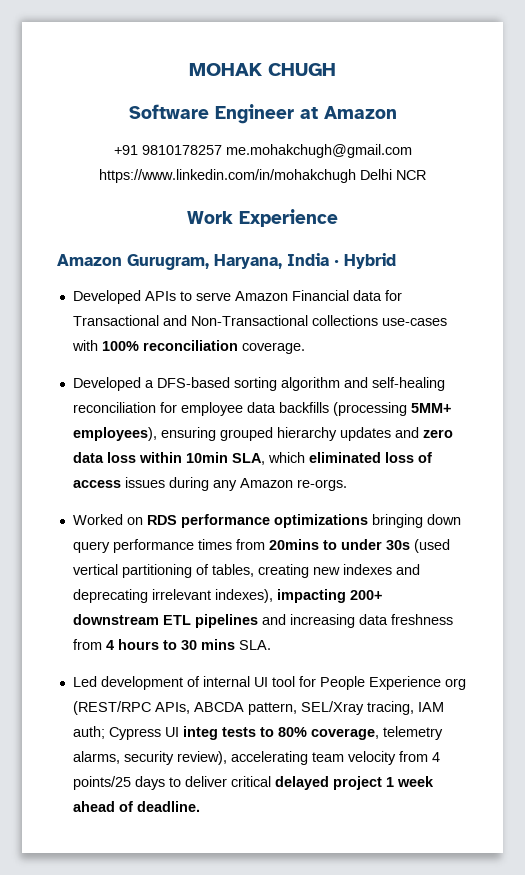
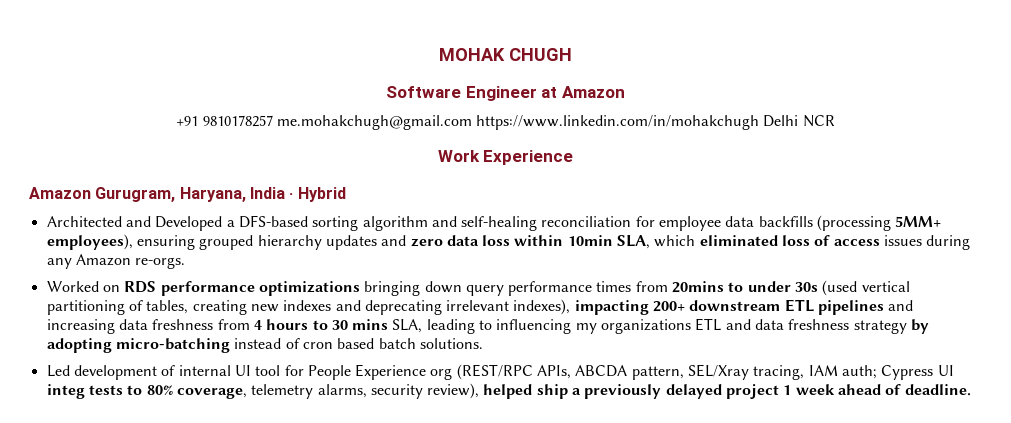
- Developed APIs to serve Amazon Financial data for Transactional and Non-Transactional collections use-cases with 100% reconciliation coverage.
- Developed a DFS-based sorting algorithm and self-healing reconciliation for employee data backfills (processing 5MM+ employees), ensuring grouped hierarchy updates and zero data loss within 10min SLA, which eliminated loss of access issues during any Amazon re-orgs.
+ Architected and Developed a DFS-based sorting algorithm and self-healing reconciliation for employee data backfills (processing 5MM+ employees), ensuring grouped hierarchy updates and zero data loss within 10min SLA, which eliminated loss of access issues during any Amazon re-orgs.
- Worked on RDS performance optimizations bringing down query performance times from 20mins to under 30s (used vertical partitioning of tables, creating new indexes and deprecating irrelevant indexes), impacting 200+ downstream ETL pipelines and increasing data freshness from 4 hours to 30 mins SLA.
+ Worked on RDS performance optimizations bringing down query performance times from 20mins to under 30s (used vertical partitioning of tables, creating new indexes and deprecating irrelevant indexes), impacting 200+ downstream ETL pipelines and increasing data freshness from 4 hours to 30 mins SLA, leading to influencing my organizations ETL and data freshness strategy by adopting micro-batching instead of cron based batch solutions.
- Led development of internal UI tool for People Experience org (REST/RPC APIs, ABCDA pattern, SEL/Xray tracing, IAM auth; Cypress UI integ tests to 80% coverage, telemetry alarms, security review), accelerating team velocity from 4 points/25 days to deliver critical delayed project 1 week ahead of deadline.
+ Led development of internal UI tool for People Experience org (REST/RPC APIs, ABCDA pattern, SEL/Xray tracing, IAM auth; Cypress UI integ tests to 80% coverage, telemetry alarms, security review), helped ship a previously delayed project 1 week ahead of deadline.

